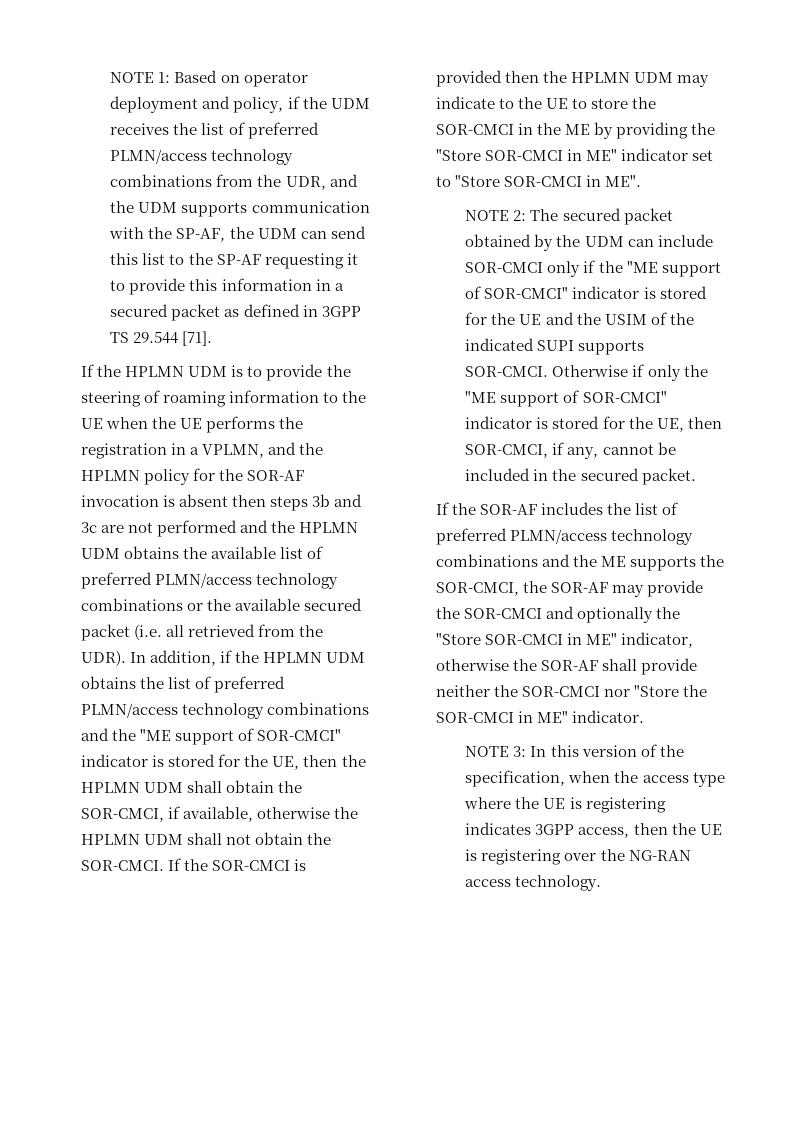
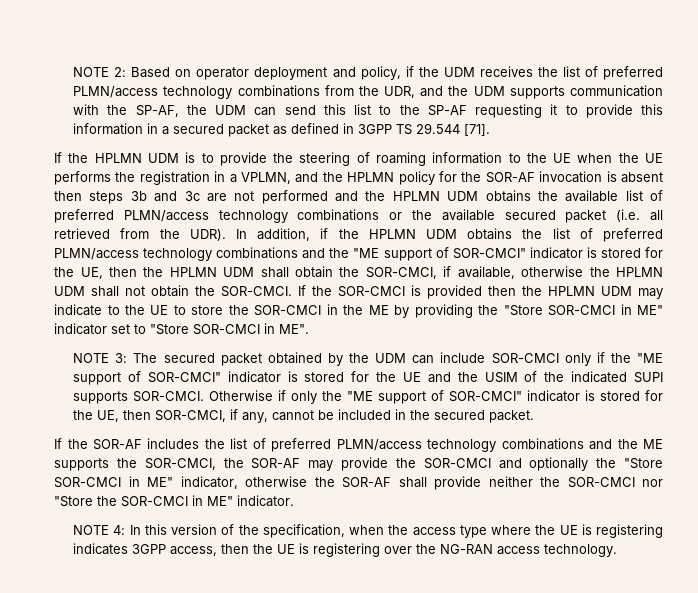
- NOTE 1: Based on operator deployment and policy, if the UDM receives the list of preferred PLMN/access technology combinations from the UDR, and the UDM supports communication with the SP-AF, the UDM can send this list to the SP-AF requesting it to provide this information in a secured packet as defined in 3GPP TS 29.544 [71].
+ NOTE 2: Based on operator deployment and policy, if the UDM receives the list of preferred PLMN/access technology combinations from the UDR, and the UDM supports communication with the SP-AF, the UDM can send this list to the SP-AF requesting it to provide this information in a secured packet as defined in 3GPP TS 29.544 [71].
- NOTE 2: The secured packet obtained by the UDM can include SOR-CMCI only if the "ME support of SOR-CMCI" indicator is stored for the UE and the USIM of the indicated SUPI supports SOR-CMCI.
+ NOTE 3: The secured packet obtained by the UDM can include SOR-CMCI only if the "ME support of SOR-CMCI" indicator is stored for the UE and the USIM of the indicated SUPI supports SOR-CMCI.
- NOTE 3: In this version of the specification, when the access type where the UE is registering indicates 3GPP access, then the UE is registering over the NG-RAN access technology.
+ NOTE 4: In this version of the specification, when the access type where the UE is registering indicates 3GPP access, then the UE is registering over the NG-RAN access technology.

